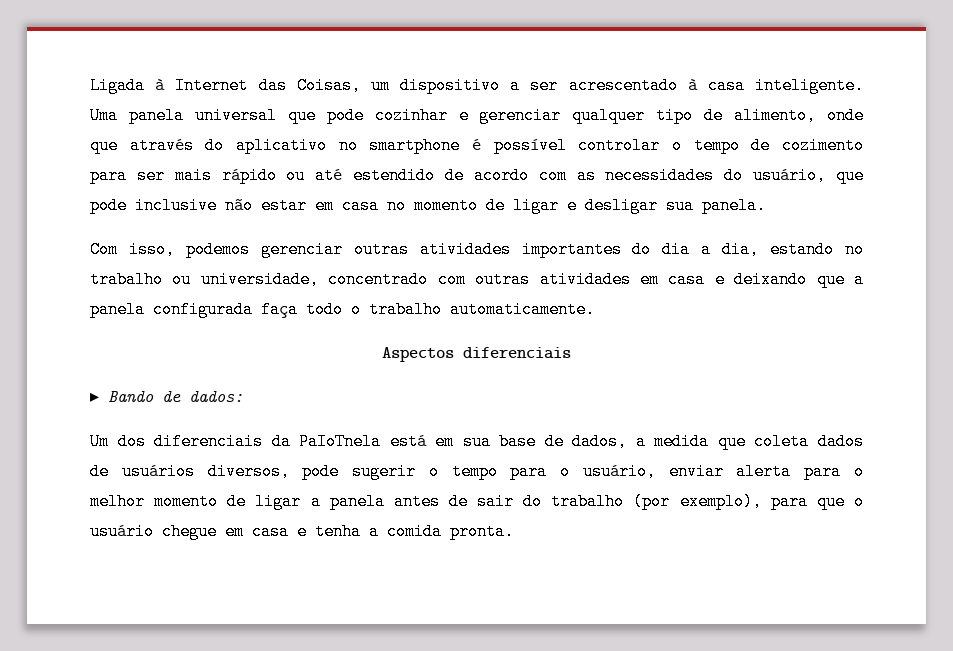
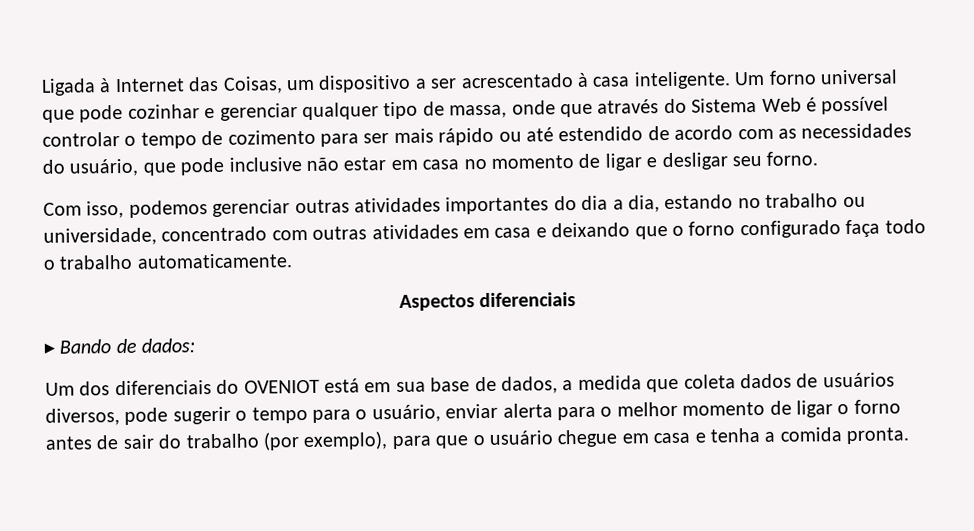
- Uma panela universal que pode cozinhar e gerenciar qualquer tipo de alimento, onde que através do aplicativo no smartphone é possível controlar o tempo de cozimento para ser mais rápido ou até estendido de acordo com as necessidades do usuário, que pode inclusive não estar em casa no momento de ligar e desligar sua panela.
+ Um forno universal que pode cozinhar e gerenciar qualquer tipo de massa, onde que através do Sistema Web é possível controlar o tempo de cozimento para ser mais rápido ou até estendido de acordo com as necessidades do usuário, que pode inclusive não estar em casa no momento de ligar e desligar seu forno.
- Com isso, podemos gerenciar outras atividades importantes do dia a dia, estando no trabalho ou universidade, concentrado com outras atividades em casa e deixando que a panela configurada faça todo o trabalho automaticamente.
+ Com isso, podemos gerenciar outras atividades importantes do dia a dia, estando no trabalho ou universidade, concentrado com outras atividades em casa e deixando que o forno configurado faça todo o trabalho automaticamente.
- Um dos diferenciais da PaIoTnela está em sua base de dados, a medida que coleta dados de usuários diversos, pode sugerir o tempo para o usuário, enviar alerta para o melhor momento de ligar a panela antes de sair do trabalho (por exemplo), para que o usuário chegue em casa e tenha a comida pronta.
+ Um dos diferenciais do OVENIOT está em sua base de dados, a medida que coleta dados de usuários diversos, pode sugerir o tempo para o usuário, enviar alerta para o melhor momento de ligar o forno antes de sair do trabalho (por exemplo), para que o usuário chegue em casa e tenha a comida pronta.

